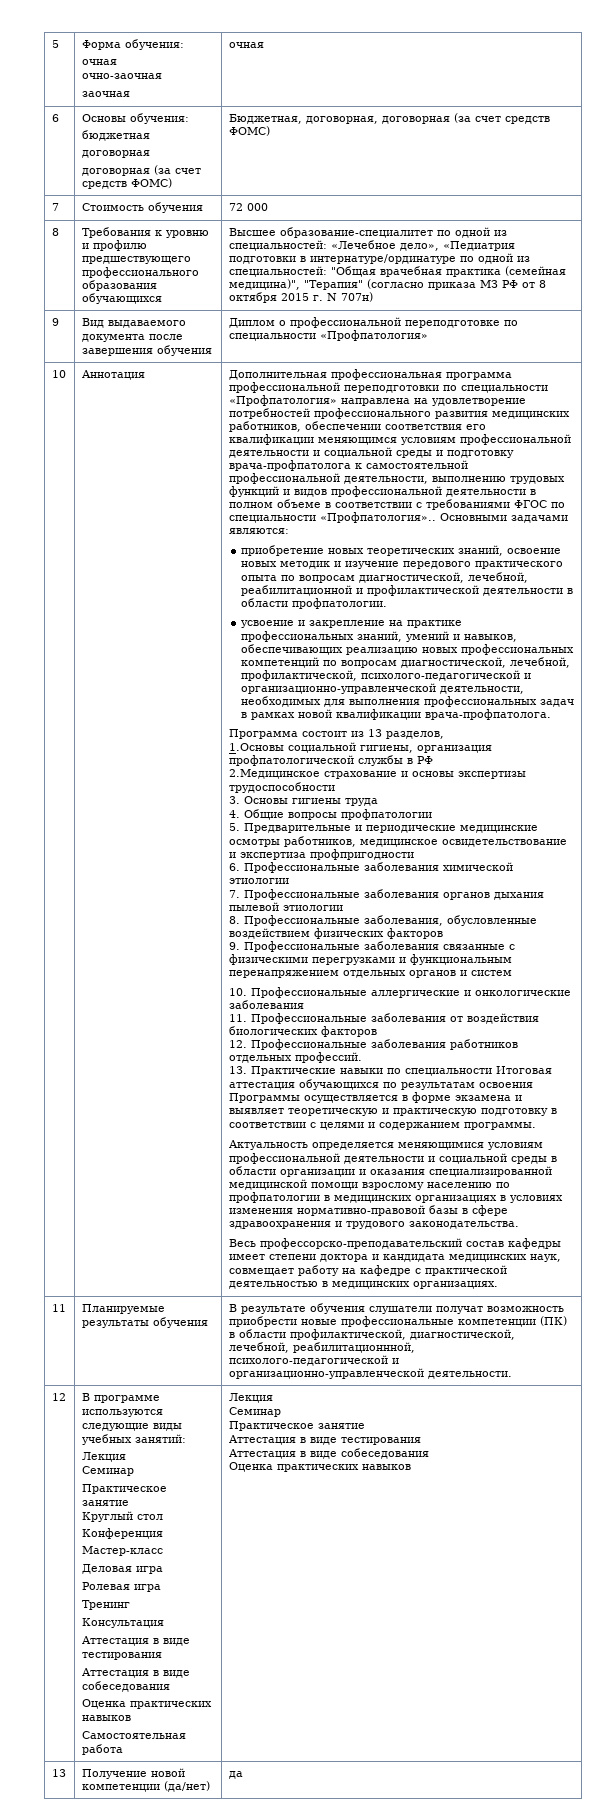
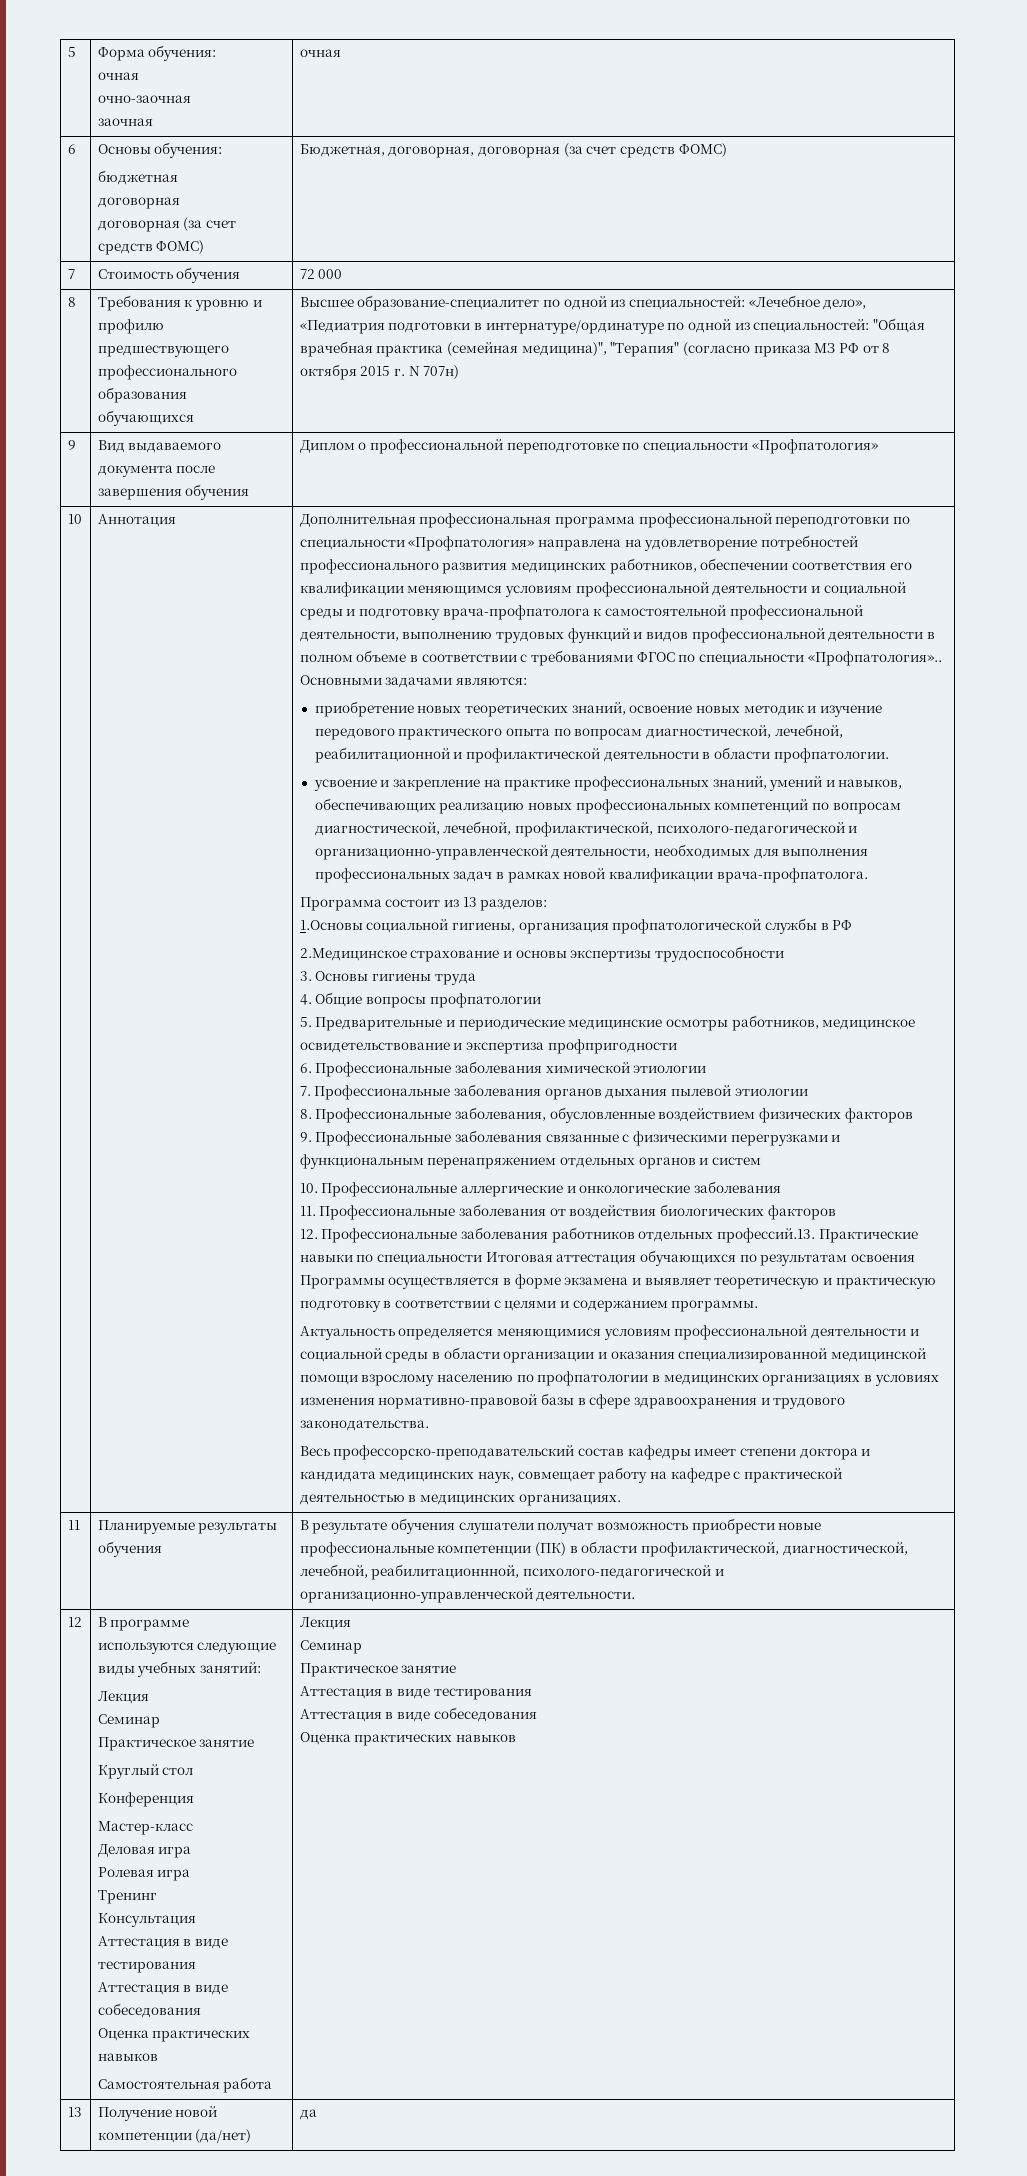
- Программа состоит из 13 разделов,
+ Программа состоит из 13 разделов:
- 12. Профессиональные заболевания работников отдельных профессий.
- 13. Практические навыки по специальности Итоговая аттестация обучающихся по результатам освоения Программы осуществляется в форме экзамена и выявляет теоретическую и практическую подготовку в соответствии с целями и содержанием программы.
+ 12. Профессиональные заболевания работников отдельных профессий.13. Практические навыки по специальности Итоговая аттестация обучающихся по результатам освоения Программы осуществляется в форме экзамена и выявляет теоретическую и практическую подготовку в соответствии с целями и содержанием программы.

